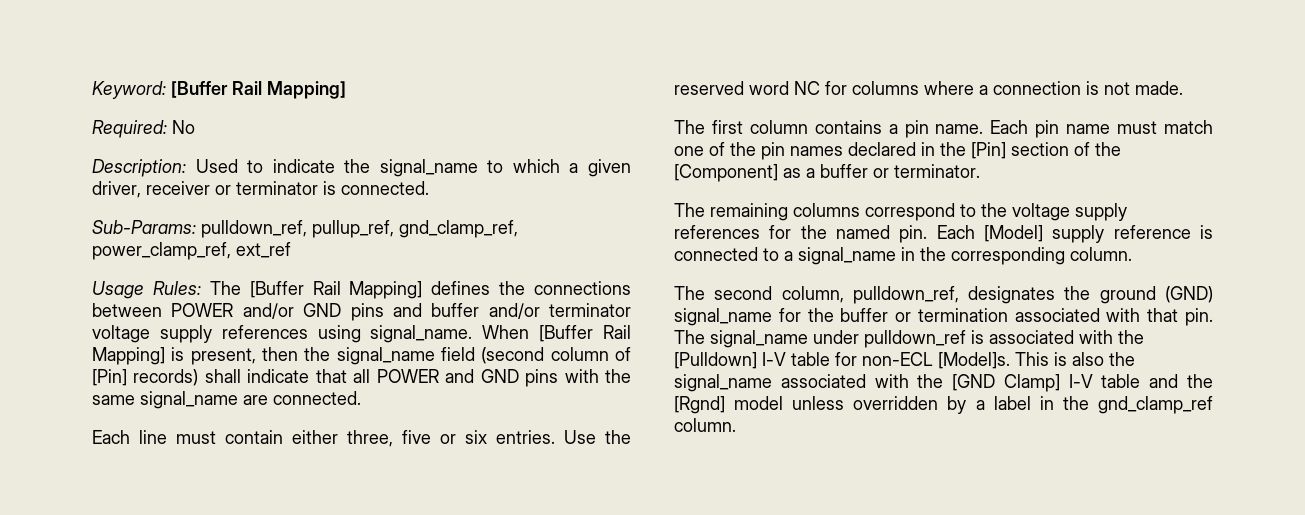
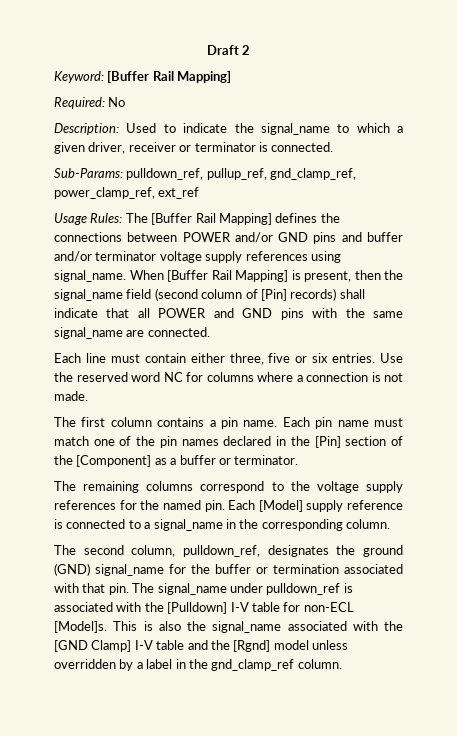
+ Draft 2

